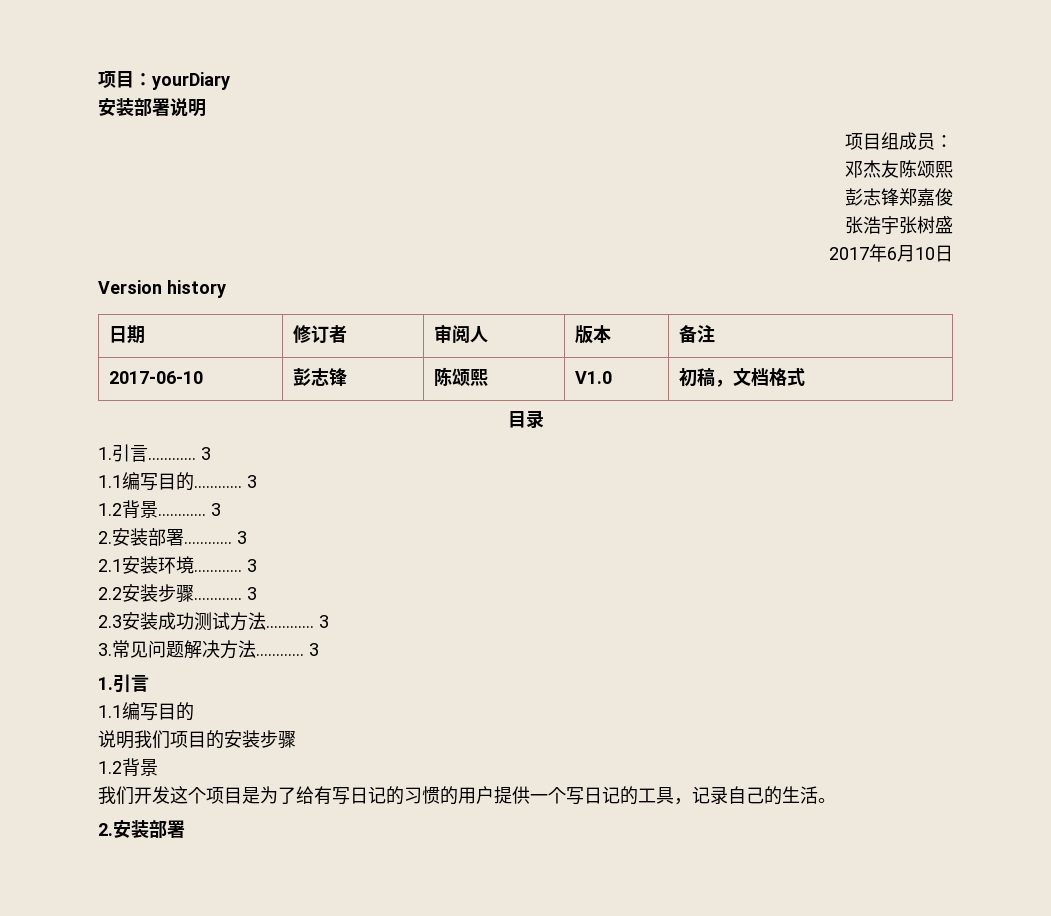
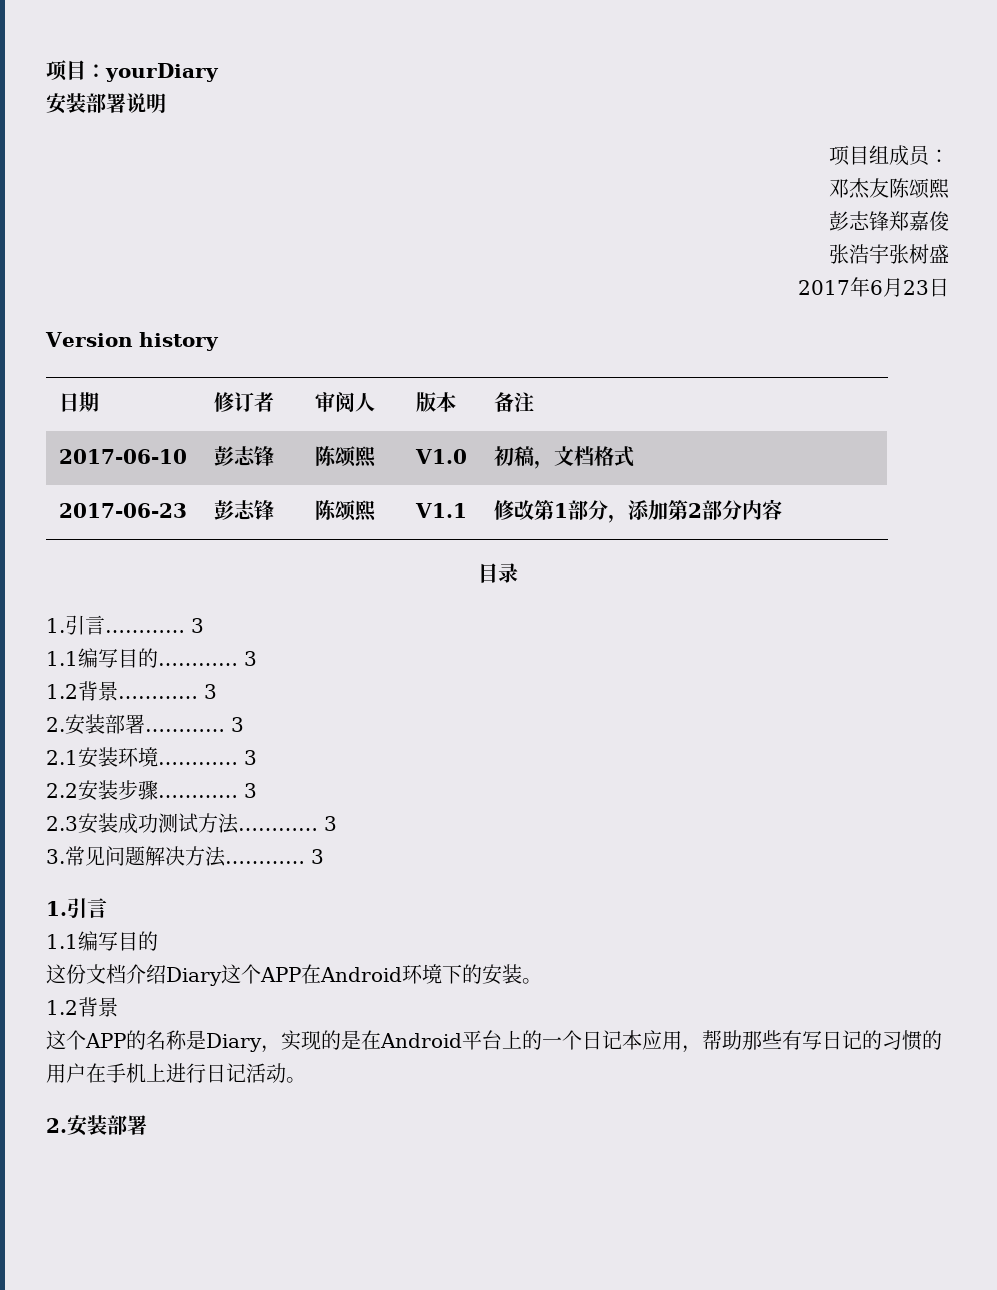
- 2017年6月10日
+ 2017年6月23日
+ 2017-06-23 | 彭志锋 | 陈颂熙 | V1.1 | 修改第1部分，添加第2部分内容
- 说明我们项目的安装步骤
+ 这份文档介绍Diary这个APP在Android环境下的安装。
  1.2背景
- 我们开发这个项目是为了给有写日记的习惯的用户提供一个写日记的工具，记录自己的生活。
+ 这个APP的名称是Diary，实现的是在Android平台上的一个日记本应用，帮助那些有写日记的习惯的用户在手机上进行日记活动。

